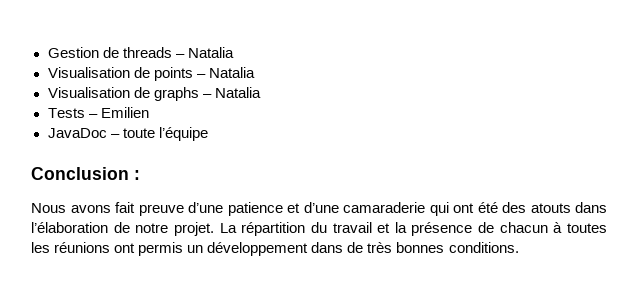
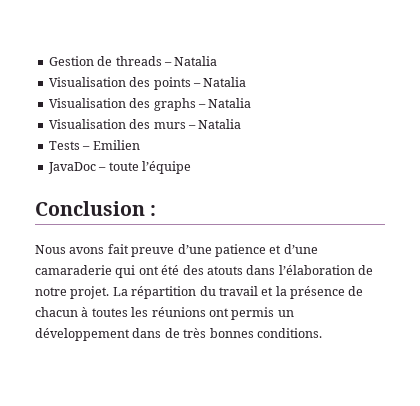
- Visualisation de points – Natalia
+ Visualisation des points – Natalia
- Visualisation de graphs – Natalia
+ Visualisation des graphs – Natalia
+ Visualisation des murs – Natalia

